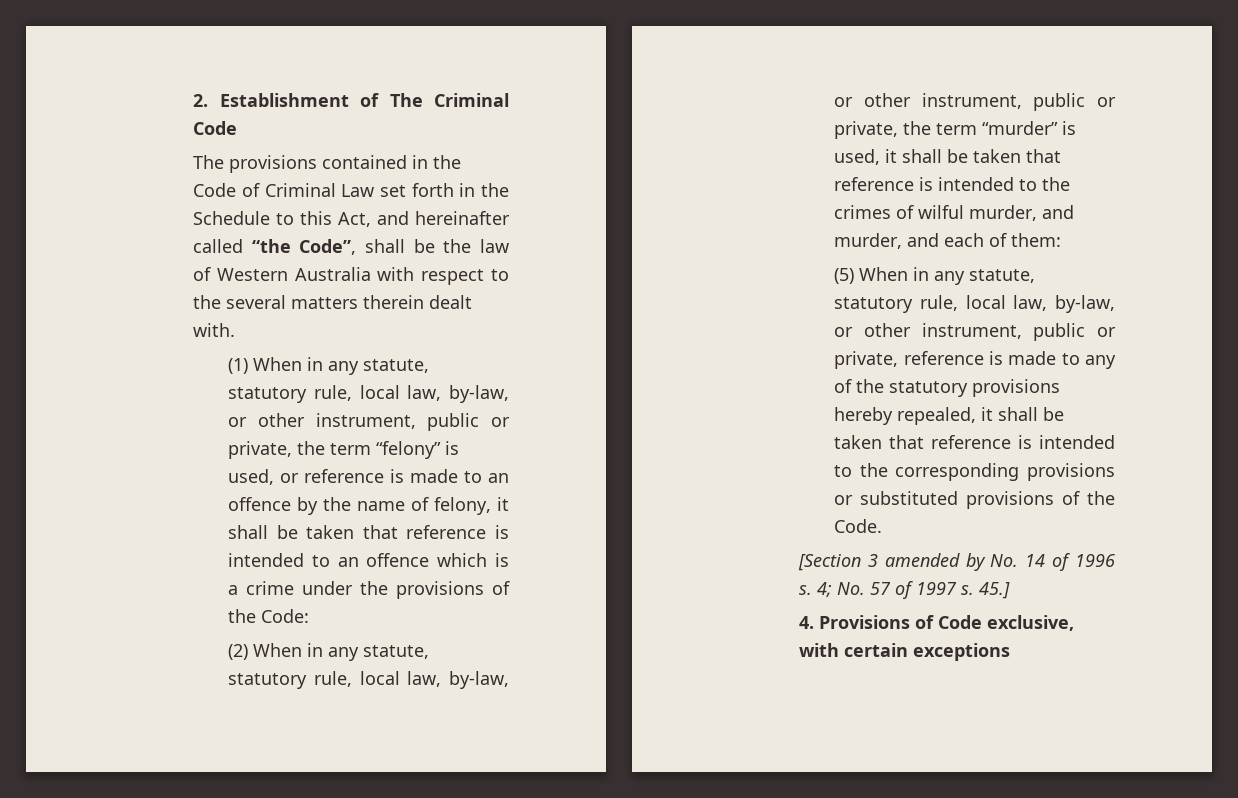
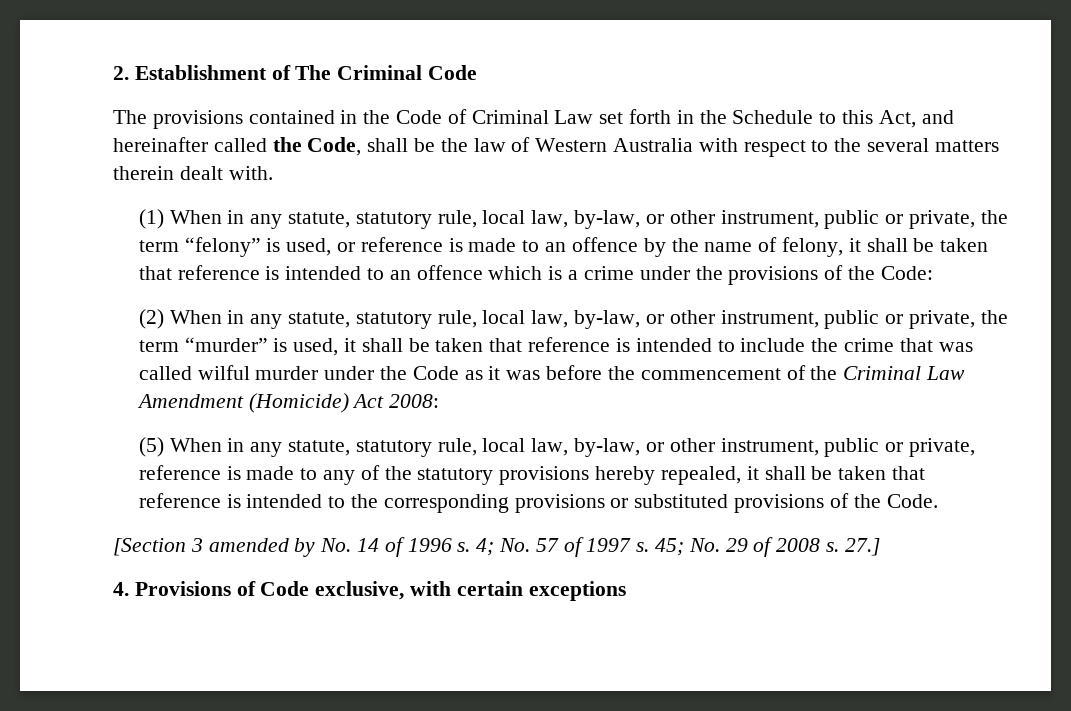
- The provisions contained in the Code of Criminal Law set forth in the Schedule to this Act, and hereinafter called “the Code”, shall be the law of Western Australia with respect to the several matters therein dealt with.
+ The provisions contained in the Code of Criminal Law set forth in the Schedule to this Act, and hereinafter called the Code, shall be the law of Western Australia with respect to the several matters therein dealt with.
- (2) When in any statute, statutory rule, local law, by-law, or other instrument, public or private, the term “murder” is used, it shall be taken that reference is intended to the crimes of wilful murder, and murder, and each of them:
+ (2) When in any statute, statutory rule, local law, by-law, or other instrument, public or private, the term “murder” is used, it shall be taken that reference is intended to include the crime that was called wilful murder under the Code as it was before the commencement of the Criminal Law Amendment (Homicide) Act 2008:
- 45.]
+ 45; No. 29 of 2008 s. 27.]

